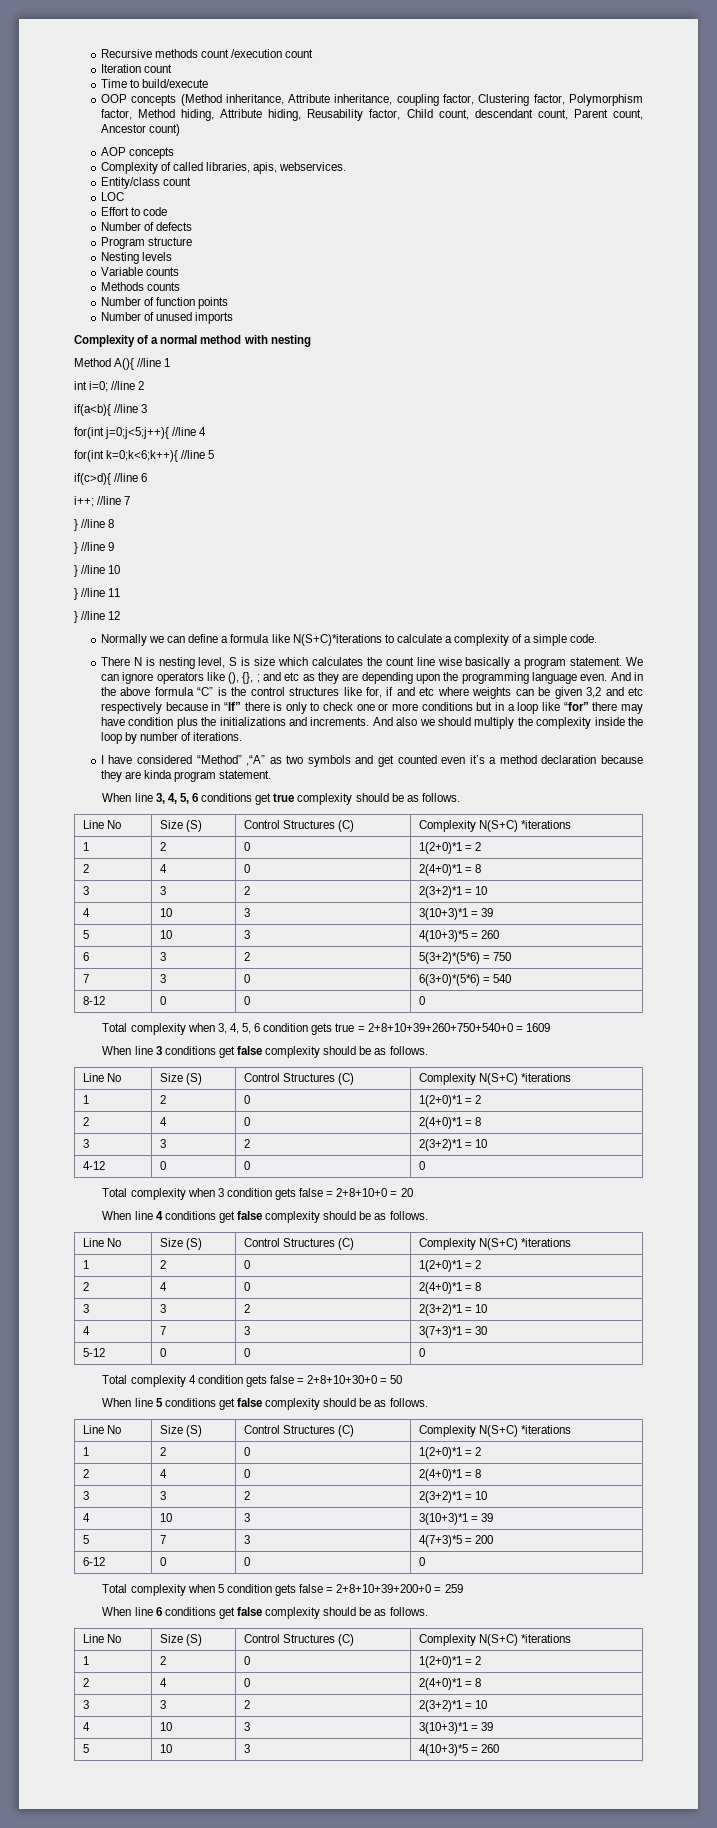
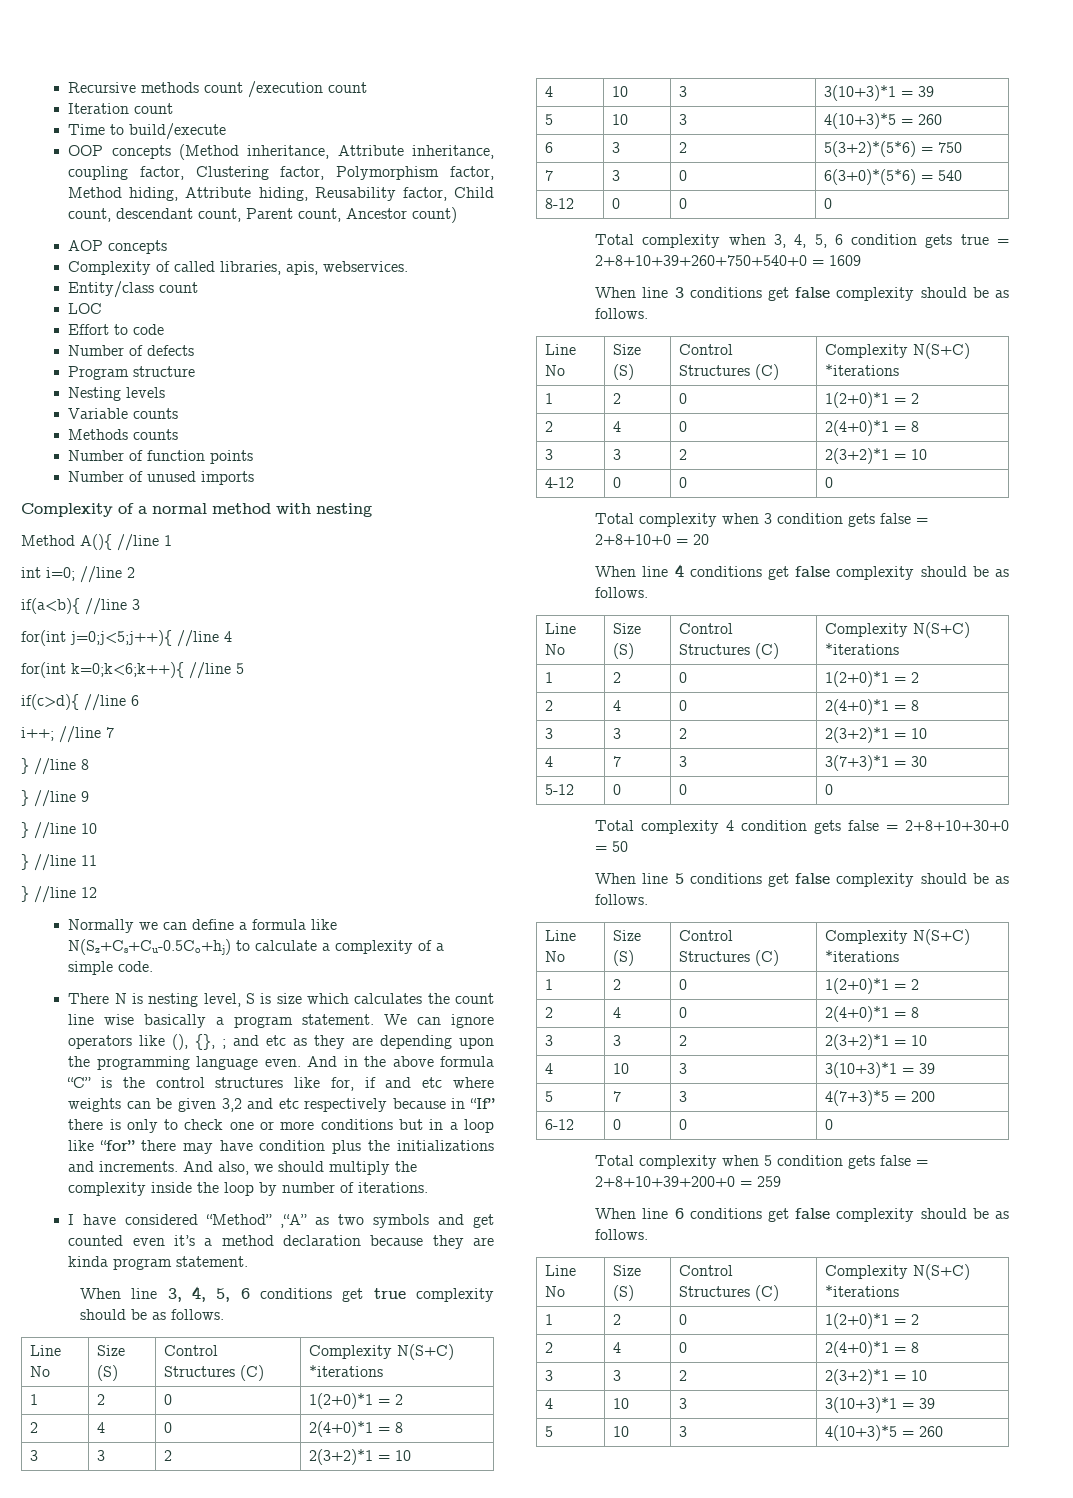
- Normally we can define a formula like N(S+C)*iterations to calculate a complexity of a simple code.
+ Normally we can define a formula like N(Sz+Cs+Cu-0.5Co+hj) to calculate a complexity of a simple code.
- And also we should multiply the complexity inside the loop by number of iterations.
+ And also, we should multiply the complexity inside the loop by number of iterations.

